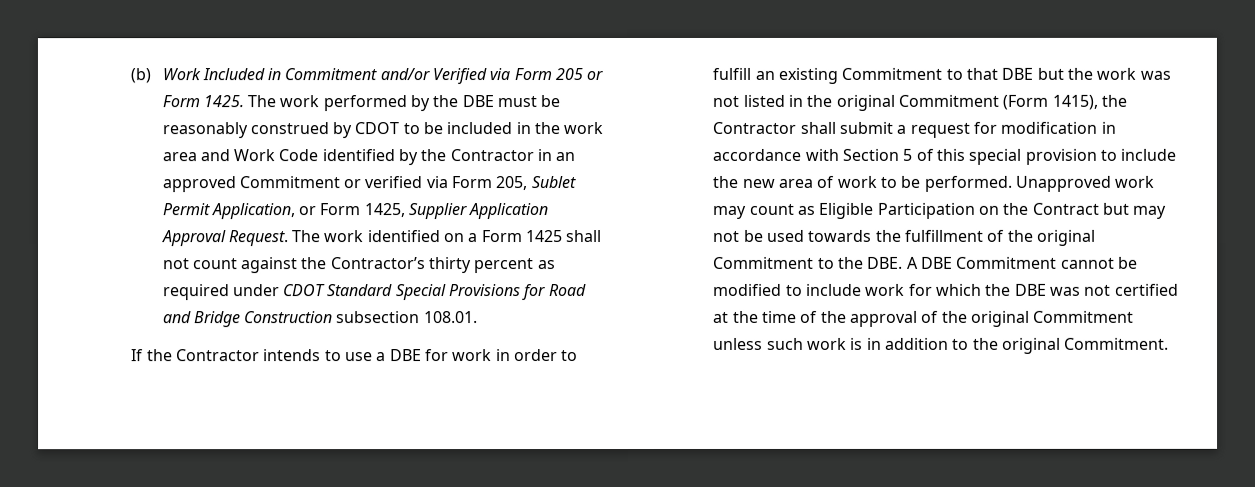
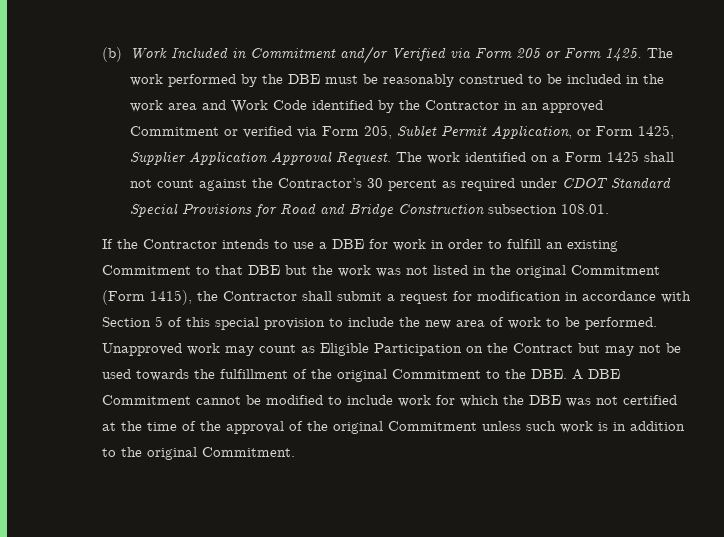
- The work performed by the DBE must be reasonably construed by CDOT to be included in the work area and Work Code identified by the Contractor in an approved Commitment or verified via Form 205, Sublet Permit Application, or Form 1425, Supplier Application Approval Request.
+ The work performed by the DBE must be reasonably construed to be included in the work area and Work Code identified by the Contractor in an approved Commitment or verified via Form 205, Sublet Permit Application, or Form 1425, Supplier Application Approval Request.
- The work identified on a Form 1425 shall not count against the Contractor’s thirty percent as required under CDOT Standard Special Provisions for Road and Bridge Construction subsection 108.01.
+ The work identified on a Form 1425 shall not count against the Contractor’s 30 percent as required under CDOT Standard Special Provisions for Road and Bridge Construction subsection 108.01.

